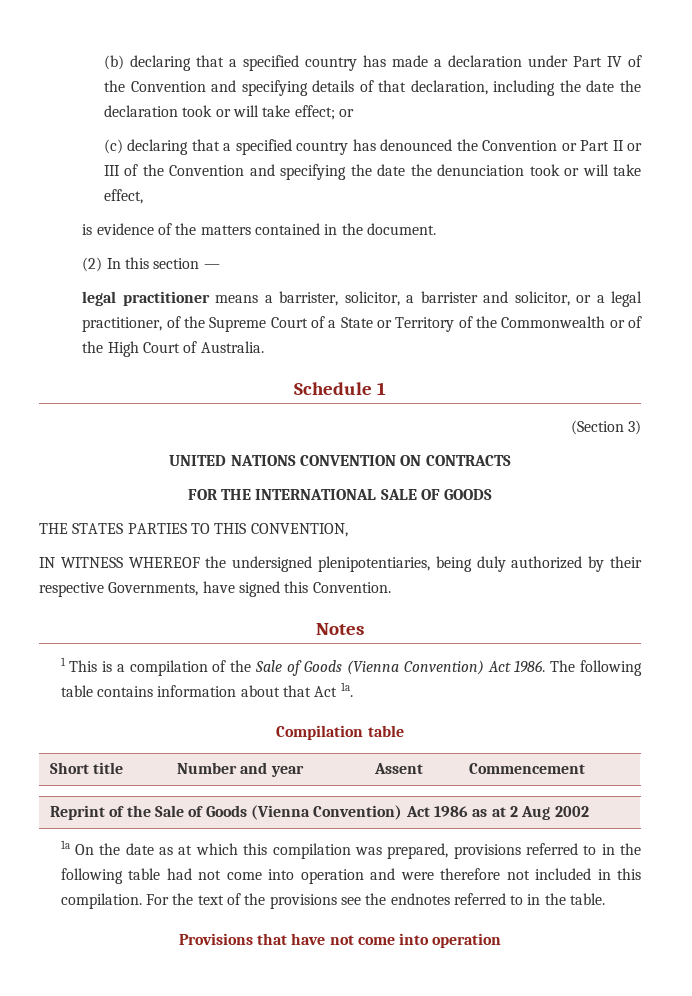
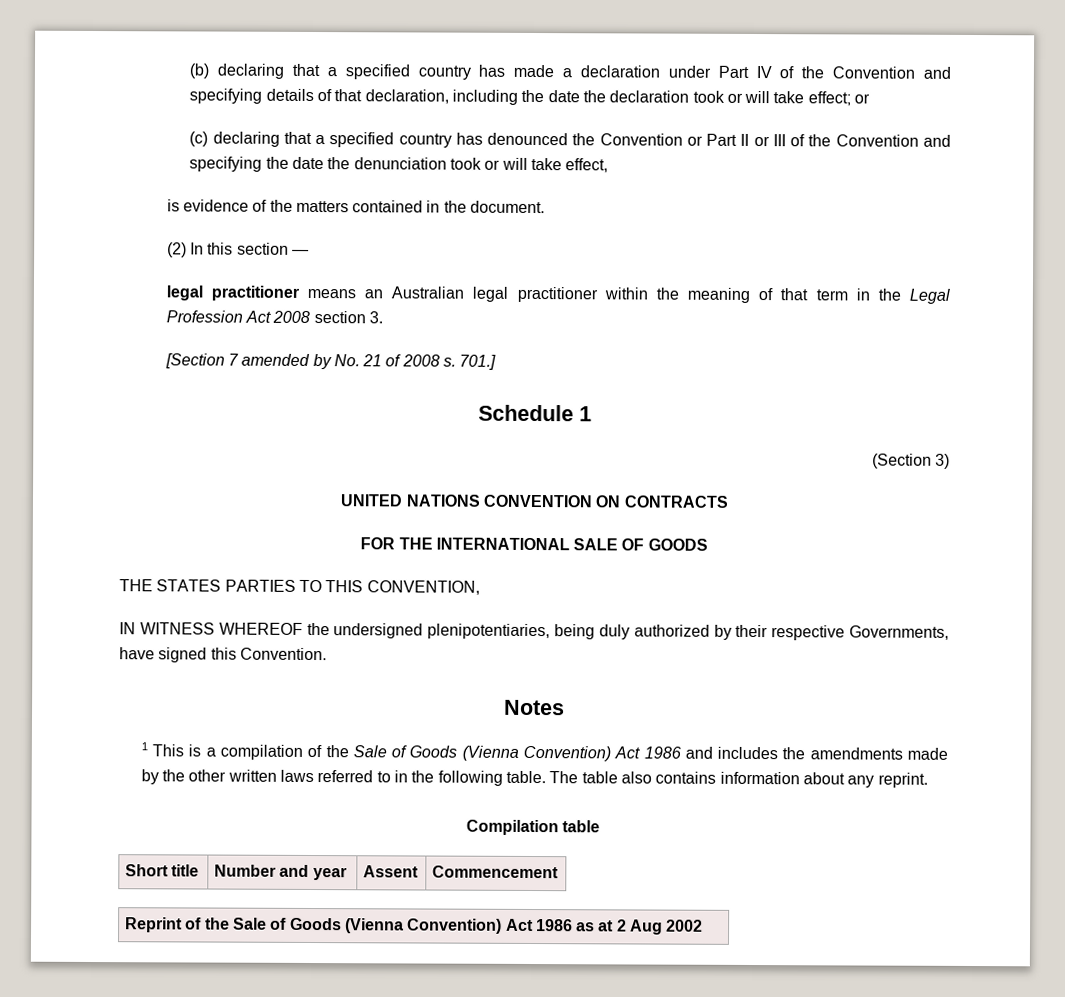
- legal practitioner means a barrister, solicitor, a barrister and solicitor, or a legal practitioner, of the Supreme Court of a State or Territory of the Commonwealth or of the High Court of Australia.
+ legal practitioner means an Australian legal practitioner within the meaning of that term in the Legal Profession Act 2008 section 3.
+ [Section 7 amended by No. 21 of 2008 s. 701.]
- 1 This is a compilation of the Sale of Goods (Vienna Convention) Act 1986. The following table contains information about that Act 1a.
+ 1 This is a compilation of the Sale of Goods (Vienna Convention) Act 1986 and includes the amendments made by the other written laws referred to in the following table. The table also contains information about any reprint.
- 1a On the date as at which this compilation was prepared, provisions referred to in the following table had not come into operation and were therefore not included in this compilation. For the text of the provisions see the endnotes referred to in the table.
- Provisions that have not come into operation

